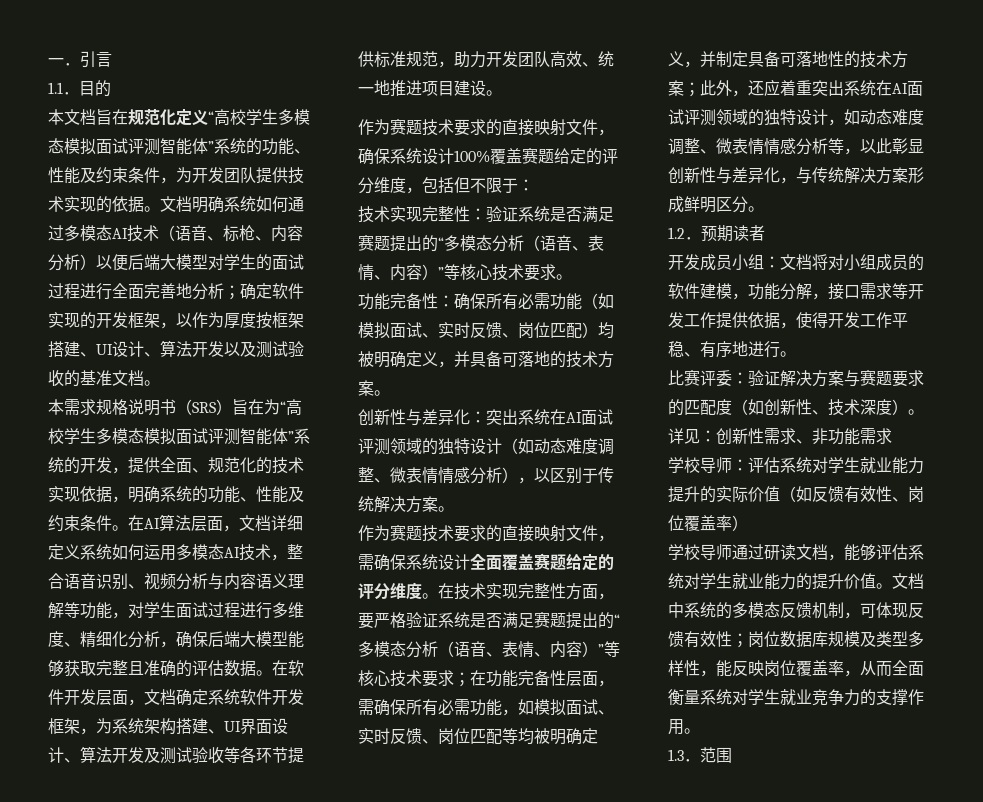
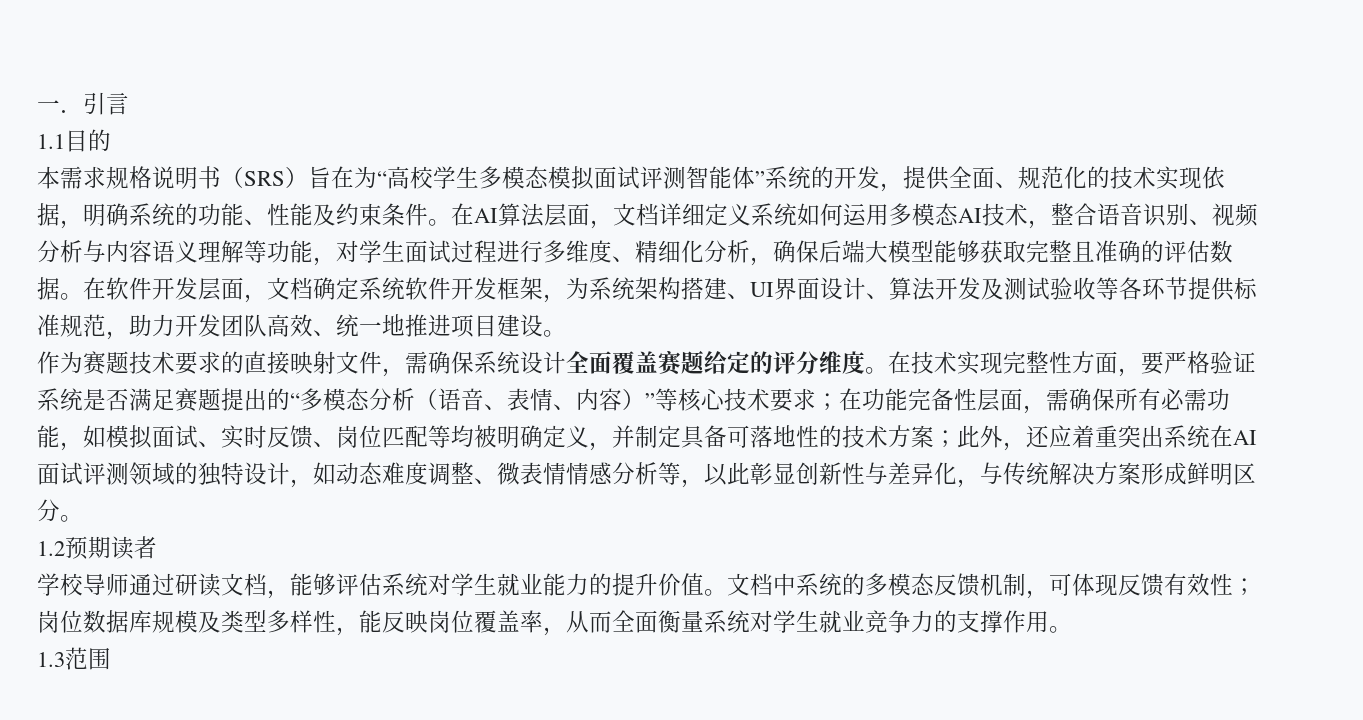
- 1.1．目的
+ 1.1目的
- 本文档旨在规范化定义“高校学生多模态模拟面试评测智能体”系统的功能、性能及约束条件，为开发团队提供技术实现的依据。文档明确系统如何通过多模态AI技术（语音、标枪、内容分析）以便后端大模型对学生的面试过程进行全面完善地分析；确定软件实现的开发框架，以作为厚度按框架搭建、UI设计、算法开发以及测试验收的基准文档。
- 作为赛题技术要求的直接映射文件，确保系统设计100%覆盖赛题给定的评分维度，包括但不限于：
- 技术实现完整性：验证系统是否满足赛题提出的“多模态分析（语音、表情、内容）”等核心技术要求。
- 功能完备性：确保所有必需功能（如模拟面试、实时反馈、岗位匹配）均被明确定义，并具备可落地的技术方案。
- 创新性与差异化：突出系统在AI面试评测领域的独特设计（如动态难度调整、微表情情感分析），以区别于传统解决方案。
- 1.2．预期读者
+ 1.2预期读者
- 开发成员小组：文档将对小组成员的软件建模，功能分解，接口需求等开发工作提供依据，使得开发工作平稳、有序地进行。
- 比赛评委：验证解决方案与赛题要求的匹配度（如创新性、技术深度）。详见：创新性需求、非功能需求
- 学校导师：评估系统对学生就业能力提升的实际价值（如反馈有效性、岗位覆盖率）
- 1.3．范围
+ 1.3范围

